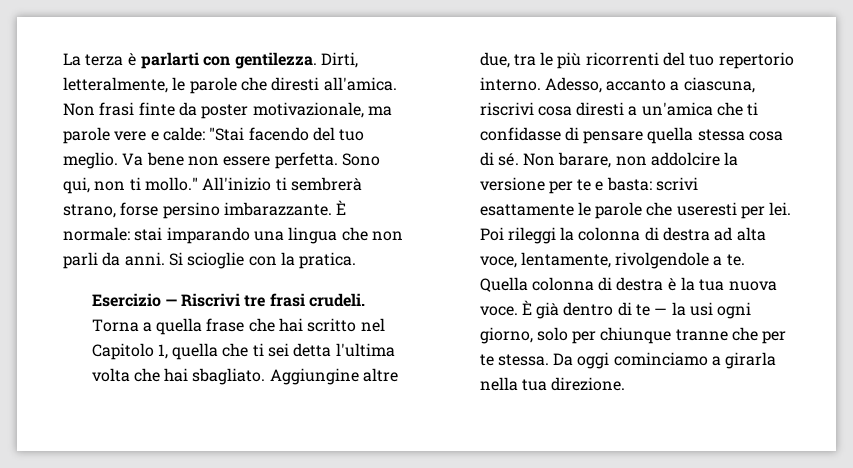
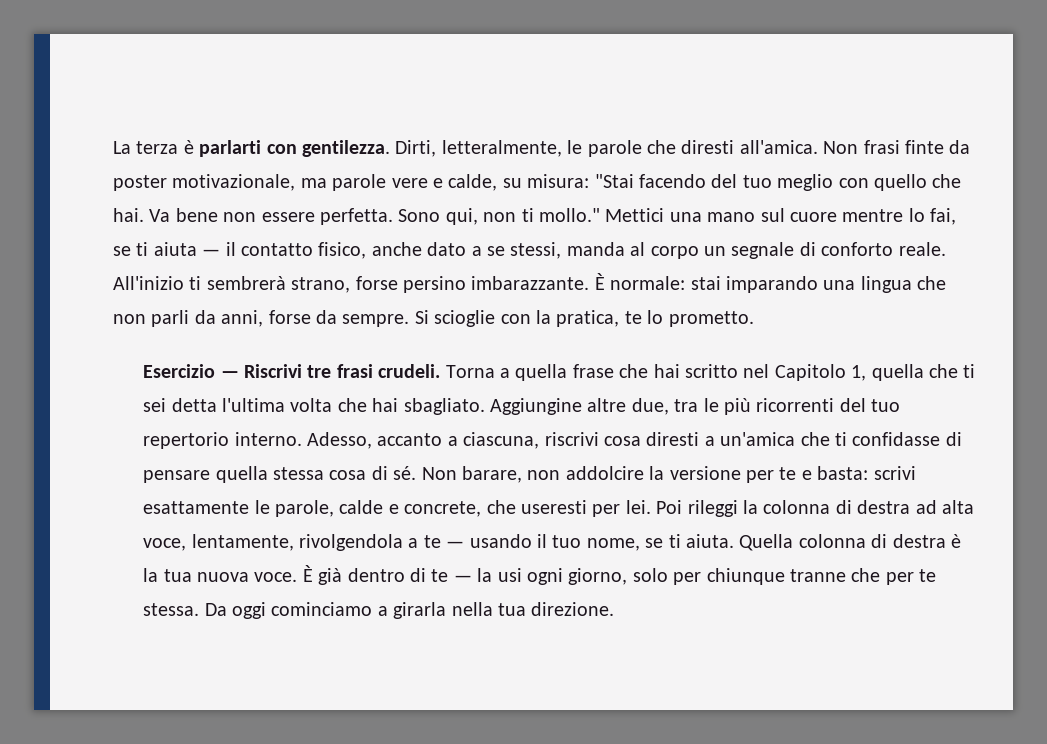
- Non frasi finte da poster motivazionale, ma parole vere e calde: "Stai facendo del tuo meglio.
+ Non frasi finte da poster motivazionale, ma parole vere e calde, su misura: "Stai facendo del tuo meglio con quello che hai.
+ Mettici una mano sul cuore mentre lo fai, se ti aiuta — il contatto fisico, anche dato a se stessi, manda al corpo un segnale di conforto reale.
- È normale: stai imparando una lingua che non parli da anni. Si scioglie con la pratica.
+ È normale: stai imparando una lingua che non parli da anni, forse da sempre. Si scioglie con la pratica, te lo prometto.
- Non barare, non addolcire la versione per te e basta: scrivi esattamente le parole che useresti per lei.
+ Non barare, non addolcire la versione per te e basta: scrivi esattamente le parole, calde e concrete, che useresti per lei.
- Poi rileggi la colonna di destra ad alta voce, lentamente, rivolgendole a te.
+ Poi rileggi la colonna di destra ad alta voce, lentamente, rivolgendola a te — usando il tuo nome, se ti aiuta.

